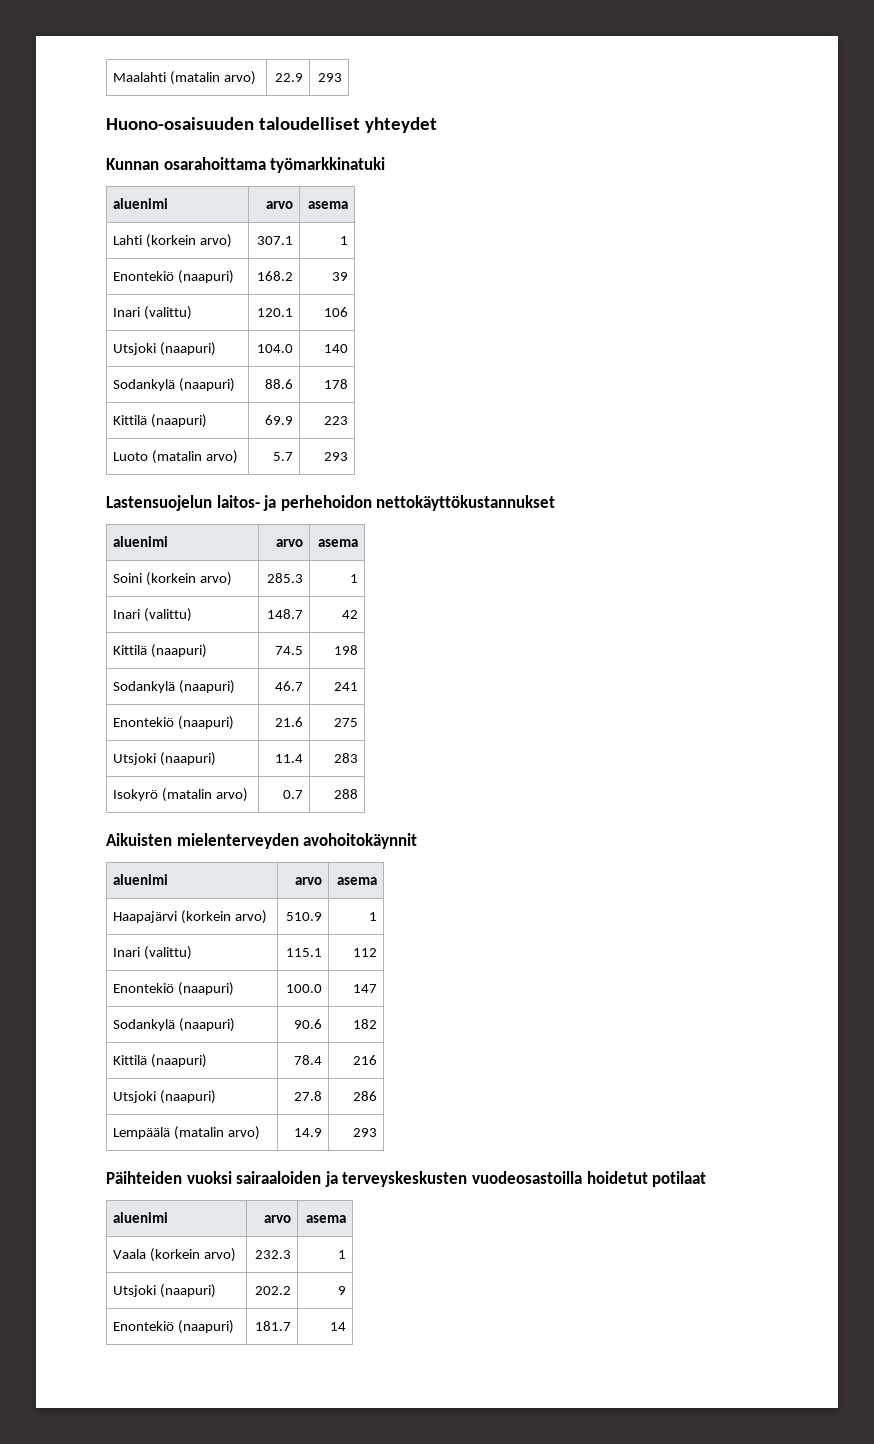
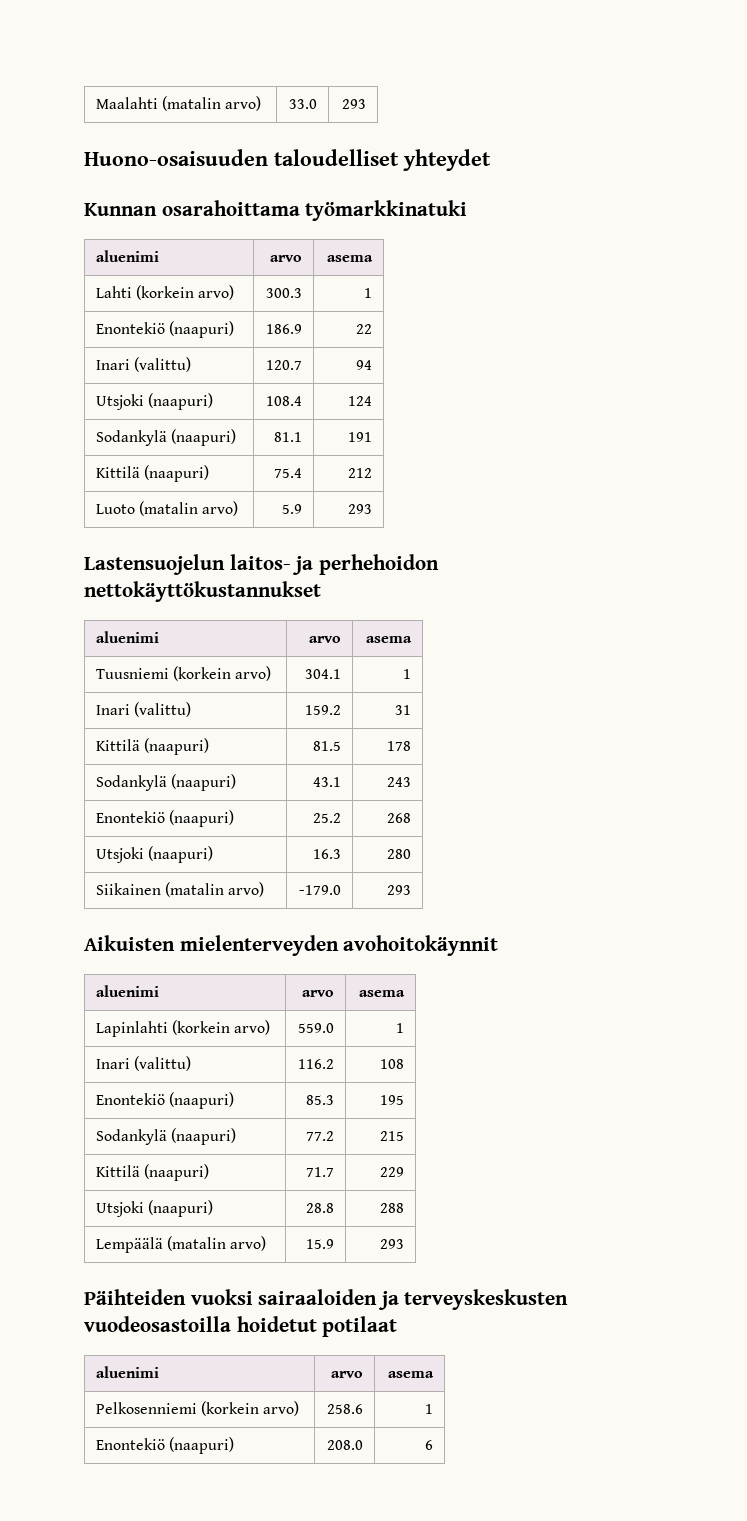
- Maalahti (matalin arvo) | 22.9 | 293
+ Maalahti (matalin arvo) | 33.0 | 293
- Lahti (korkein arvo) | 307.1 | 1
- Enontekiö (naapuri) | 168.2 | 39
- Inari (valittu) | 120.1 | 106
- Utsjoki (naapuri) | 104.0 | 140
- Sodankylä (naapuri) | 88.6 | 178
- Kittilä (naapuri) | 69.9 | 223
+ Lahti (korkein arvo) | 300.3 | 1
+ Enontekiö (naapuri) | 186.9 | 22
+ Inari (valittu) | 120.7 | 94
+ Utsjoki (naapuri) | 108.4 | 124
+ Sodankylä (naapuri) | 81.1 | 191
+ Kittilä (naapuri) | 75.4 | 212
- Luoto (matalin arvo) | 5.7 | 293
+ Luoto (matalin arvo) | 5.9 | 293
- Soini (korkein arvo) | 285.3 | 1
- Inari (valittu) | 148.7 | 42
- Kittilä (naapuri) | 74.5 | 198
- Sodankylä (naapuri) | 46.7 | 241
- Enontekiö (naapuri) | 21.6 | 275
- Utsjoki (naapuri) | 11.4 | 283
- Isokyrö (matalin arvo) | 0.7 | 288
+ Tuusniemi (korkein arvo) | 304.1 | 1
+ Inari (valittu) | 159.2 | 31
+ Kittilä (naapuri) | 81.5 | 178
+ Sodankylä (naapuri) | 43.1 | 243
+ Enontekiö (naapuri) | 25.2 | 268
+ Utsjoki (naapuri) | 16.3 | 280
+ Siikainen (matalin arvo) | -179.0 | 293
- Haapajärvi (korkein arvo) | 510.9 | 1
- Inari (valittu) | 115.1 | 112
- Enontekiö (naapuri) | 100.0 | 147
- Sodankylä (naapuri) | 90.6 | 182
- Kittilä (naapuri) | 78.4 | 216
- Utsjoki (naapuri) | 27.8 | 286
+ Lapinlahti (korkein arvo) | 559.0 | 1
+ Inari (valittu) | 116.2 | 108
+ Enontekiö (naapuri) | 85.3 | 195
+ Sodankylä (naapuri) | 77.2 | 215
+ Kittilä (naapuri) | 71.7 | 229
+ Utsjoki (naapuri) | 28.8 | 288
- Lempäälä (matalin arvo) | 14.9 | 293
+ Lempäälä (matalin arvo) | 15.9 | 293
- Vaala (korkein arvo) | 232.3 | 1
- Utsjoki (naapuri) | 202.2 | 9
- Enontekiö (naapuri) | 181.7 | 14
+ Pelkosenniemi (korkein arvo) | 258.6 | 1
+ Enontekiö (naapuri) | 208.0 | 6

